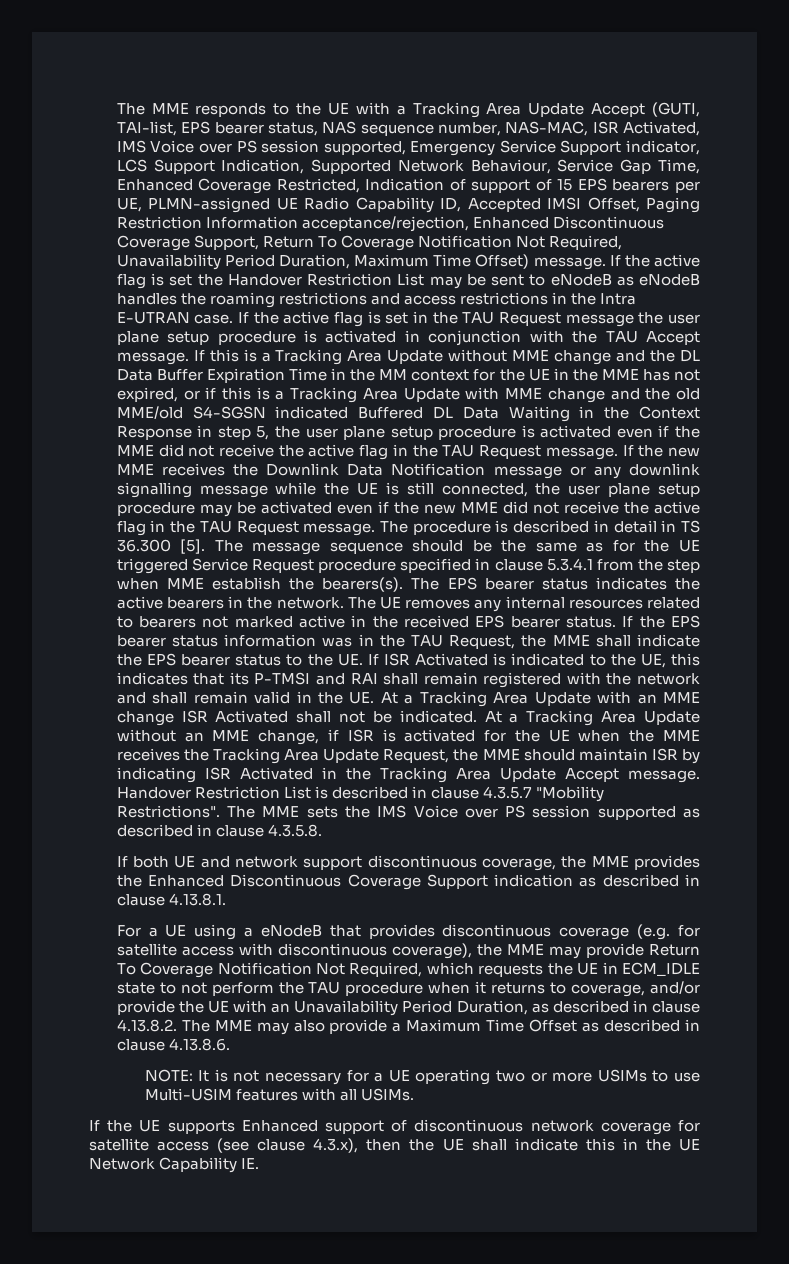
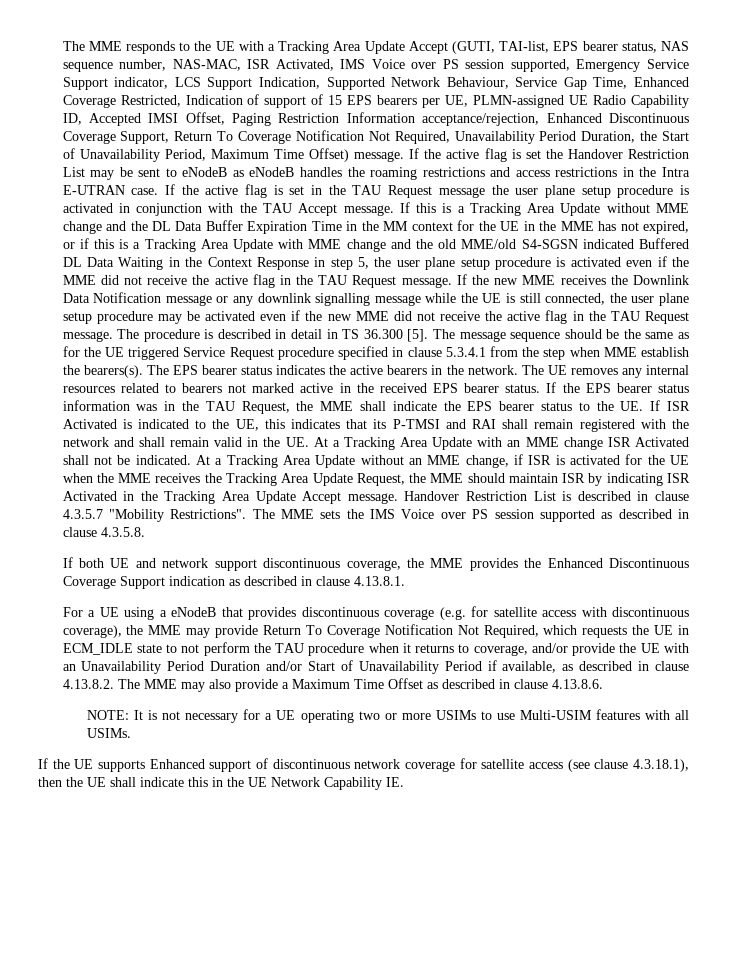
- The MME responds to the UE with a Tracking Area Update Accept (GUTI, TAI-list, EPS bearer status, NAS sequence number, NAS-MAC, ISR Activated, IMS Voice over PS session supported, Emergency Service Support indicator, LCS Support Indication, Supported Network Behaviour, Service Gap Time, Enhanced Coverage Restricted, Indication of support of 15 EPS bearers per UE, PLMN-assigned UE Radio Capability ID, Accepted IMSI Offset, Paging Restriction Information acceptance/rejection, Enhanced Discontinuous Coverage Support, Return To Coverage Notification Not Required, Unavailability Period Duration, Maximum Time Offset) message.
+ The MME responds to the UE with a Tracking Area Update Accept (GUTI, TAI-list, EPS bearer status, NAS sequence number, NAS-MAC, ISR Activated, IMS Voice over PS session supported, Emergency Service Support indicator, LCS Support Indication, Supported Network Behaviour, Service Gap Time, Enhanced Coverage Restricted, Indication of support of 15 EPS bearers per UE, PLMN-assigned UE Radio Capability ID, Accepted IMSI Offset, Paging Restriction Information acceptance/rejection, Enhanced Discontinuous Coverage Support, Return To Coverage Notification Not Required, Unavailability Period Duration, the Start of Unavailability Period, Maximum Time Offset) message.
- For a UE using a eNodeB that provides discontinuous coverage (e.g. for satellite access with discontinuous coverage), the MME may provide Return To Coverage Notification Not Required, which requests the UE in ECM_IDLE state to not perform the TAU procedure when it returns to coverage, and/or provide the UE with an Unavailability Period Duration, as described in clause 4.13.8.2. The MME may also provide a Maximum Time Offset as described in clause 4.13.8.6.
+ For a UE using a eNodeB that provides discontinuous coverage (e.g. for satellite access with discontinuous coverage), the MME may provide Return To Coverage Notification Not Required, which requests the UE in ECM_IDLE state to not perform the TAU procedure when it returns to coverage, and/or provide the UE with an Unavailability Period Duration and/or Start of Unavailability Period if available, as described in clause 4.13.8.2. The MME may also provide a Maximum Time Offset as described in clause 4.13.8.6.
- If the UE supports Enhanced support of discontinuous network coverage for satellite access (see clause 4.3.x), then the UE shall indicate this in the UE Network Capability IE.
+ If the UE supports Enhanced support of discontinuous network coverage for satellite access (see clause 4.3.18.1), then the UE shall indicate this in the UE Network Capability IE.

